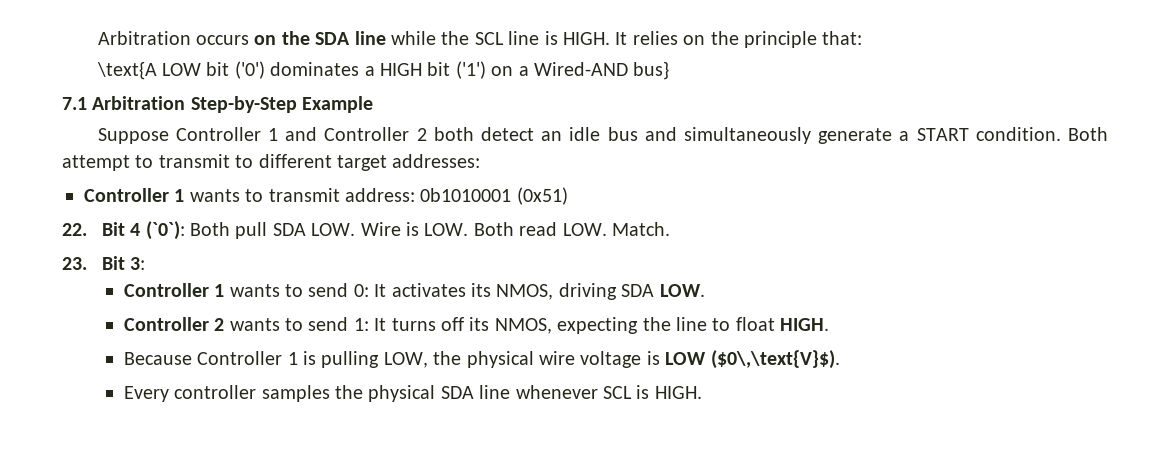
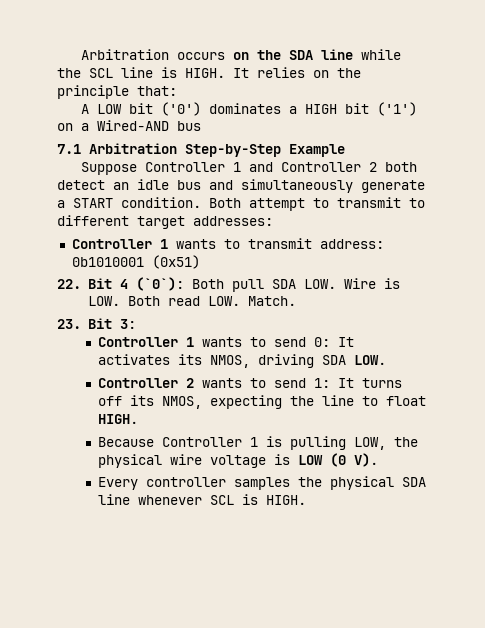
- \text{A LOW bit ('0') dominates a HIGH bit ('1') on a Wired-AND bus}
+ A LOW bit ('0') dominates a HIGH bit ('1') on a Wired-AND bus
- Because Controller 1 is pulling LOW, the physical wire voltage is LOW ($0\,\text{V}$).
+ Because Controller 1 is pulling LOW, the physical wire voltage is LOW (0 V).

